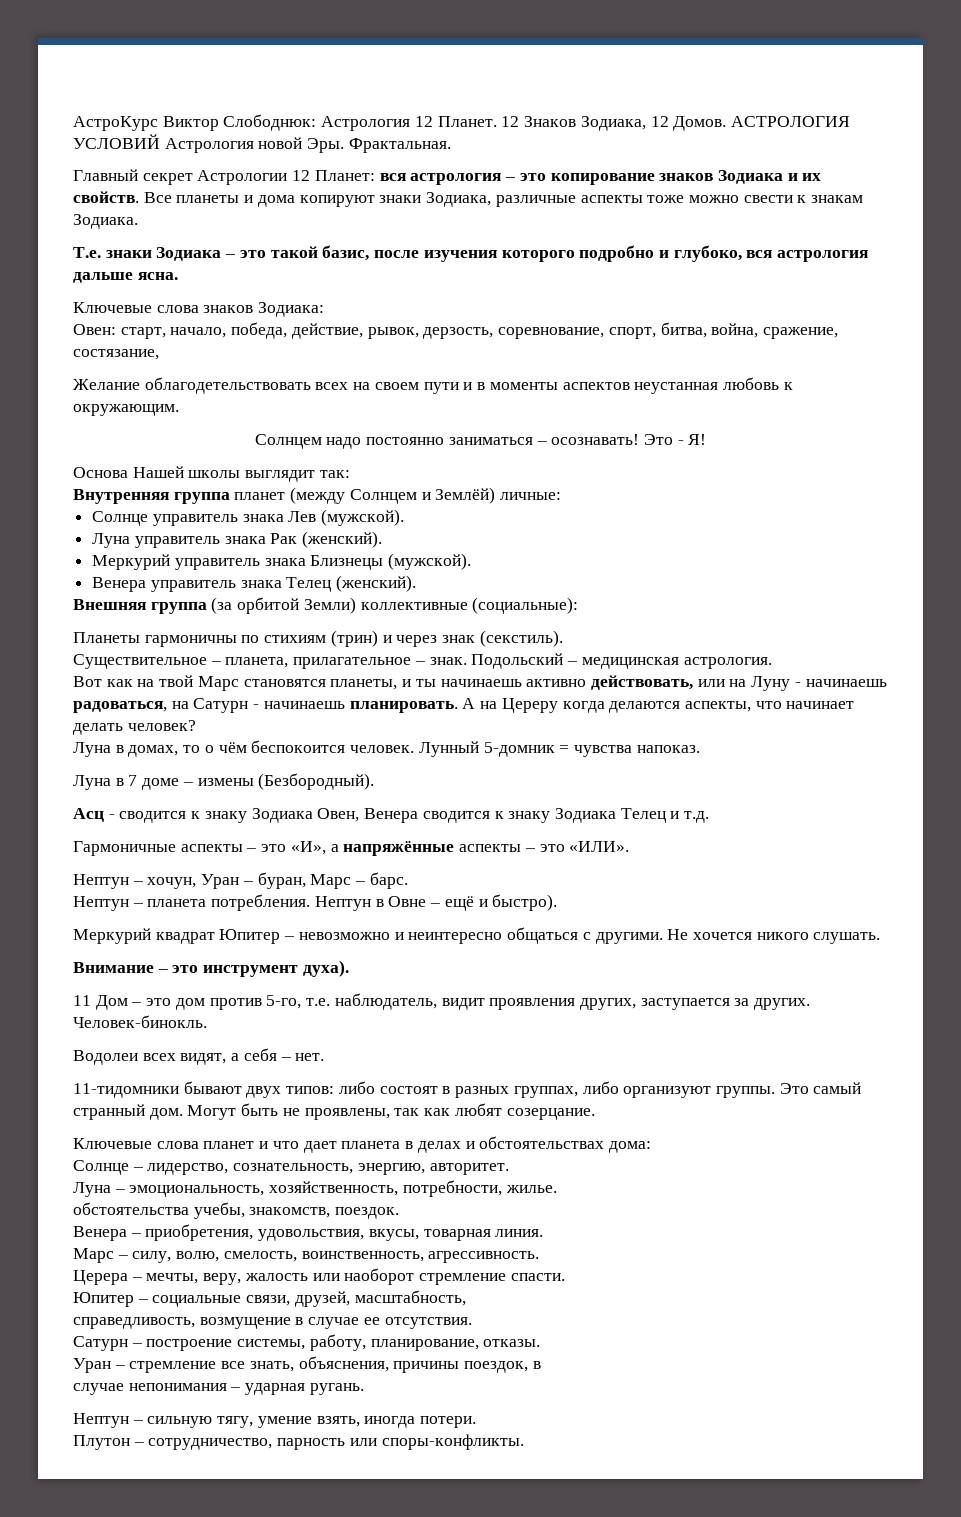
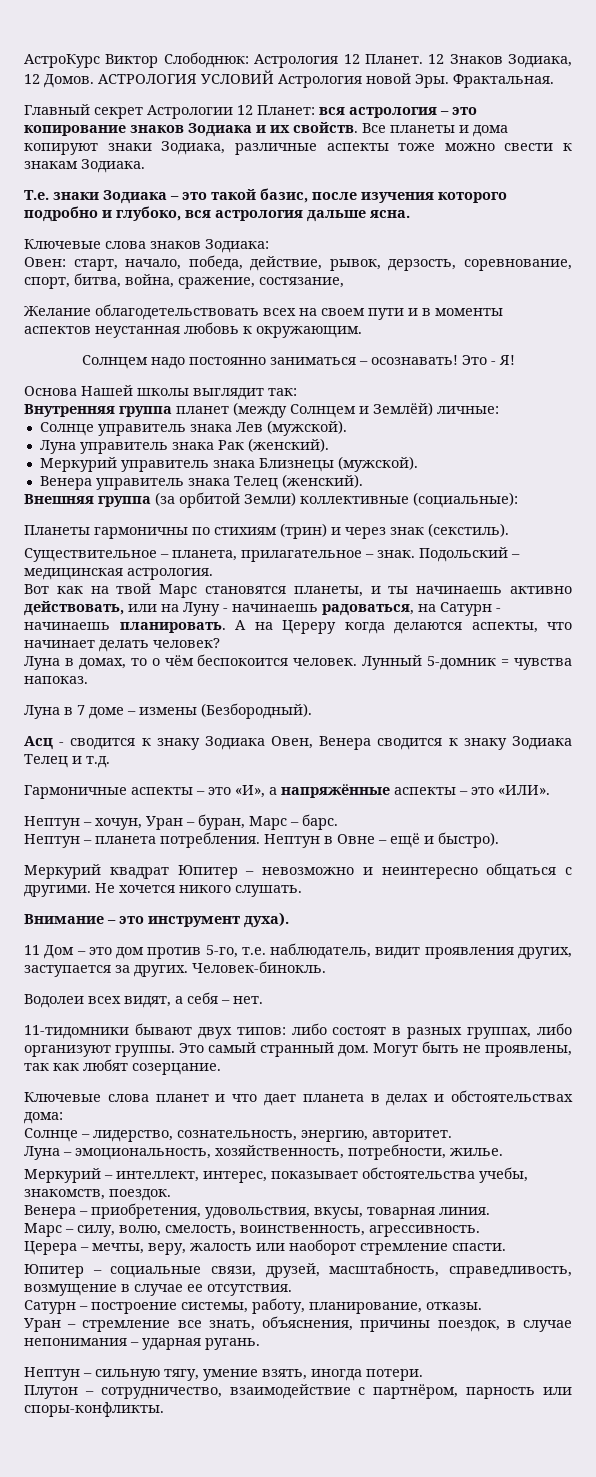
- обстоятельства учебы, знакомств, поездок.
+ Меркурий – интеллект, интерес, показывает обстоятельства учебы, знакомств, поездок.
- Юпитер – социальные связи, друзей, масштабность,
- справедливость, возмущение в случае ее отсутствия.
+ Юпитер – социальные связи, друзей, масштабность, справедливость, возмущение в случае ее отсутствия.
- Уран – стремление все знать, объяснения, причины поездок, в
- случае непонимания – ударная ругань.
+ Уран – стремление все знать, объяснения, причины поездок, в случае непонимания – ударная ругань.
- Плутон – сотрудничество, парность или споры-конфликты.
+ Плутон – сотрудничество, взаимодействие с партнёром, парность или споры-конфликты.

